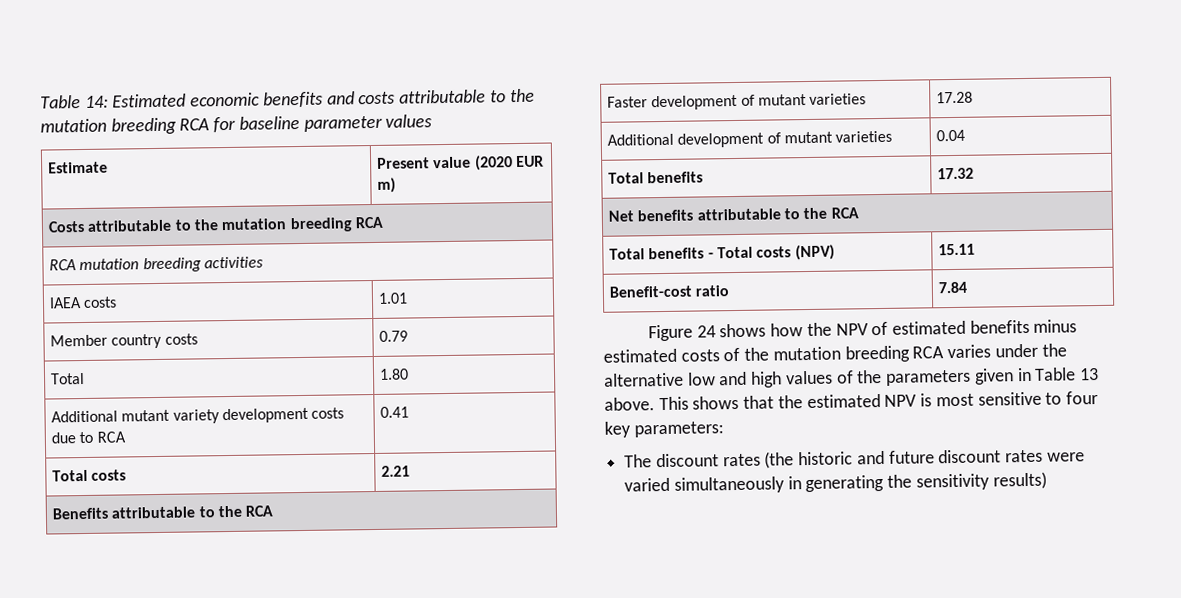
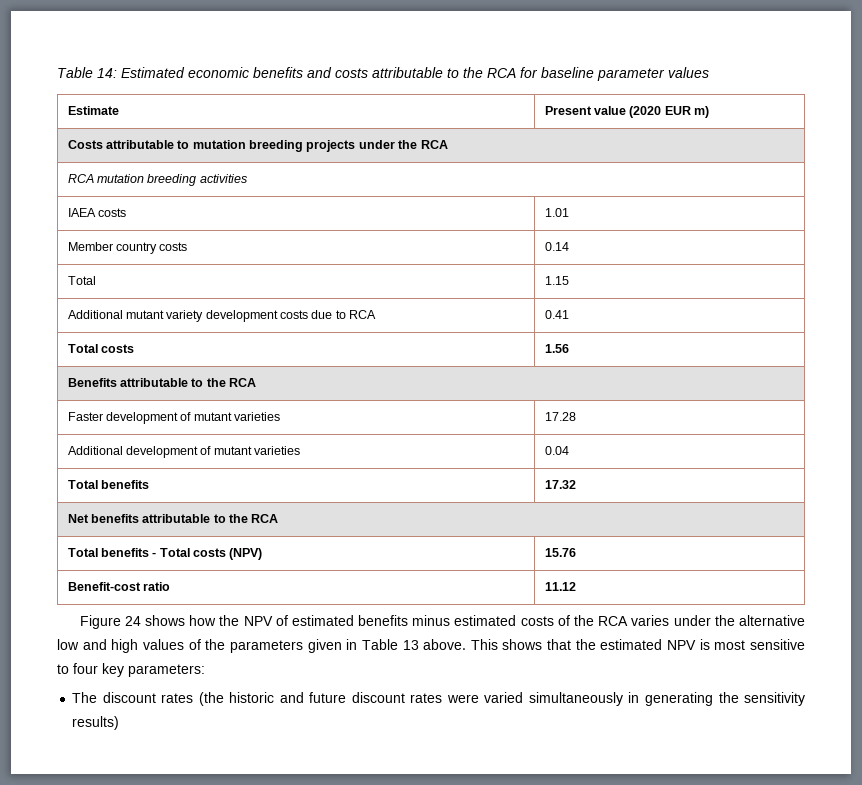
- Table 14: Estimated economic benefits and costs attributable to the mutation breeding RCA for baseline parameter values
+ Table 14: Estimated economic benefits and costs attributable to the RCA for baseline parameter values
- Costs attributable to the mutation breeding RCA
+ Costs attributable to mutation breeding projects under the RCA
- Member country costs | 0.79
+ Member country costs | 0.14
- Total | 1.80
+ Total | 1.15
- Total costs | 2.21
+ Total costs | 1.56
- Total benefits - Total costs (NPV) | 15.11
+ Total benefits - Total costs (NPV) | 15.76
- Benefit-cost ratio | 7.84
+ Benefit-cost ratio | 11.12
- Figure 24 shows how the NPV of estimated benefits minus estimated costs of the mutation breeding RCA varies under the alternative low and high values of the parameters given in Table 13 above.
+ Figure 24 shows how the NPV of estimated benefits minus estimated costs of the RCA varies under the alternative low and high values of the parameters given in Table 13 above.

